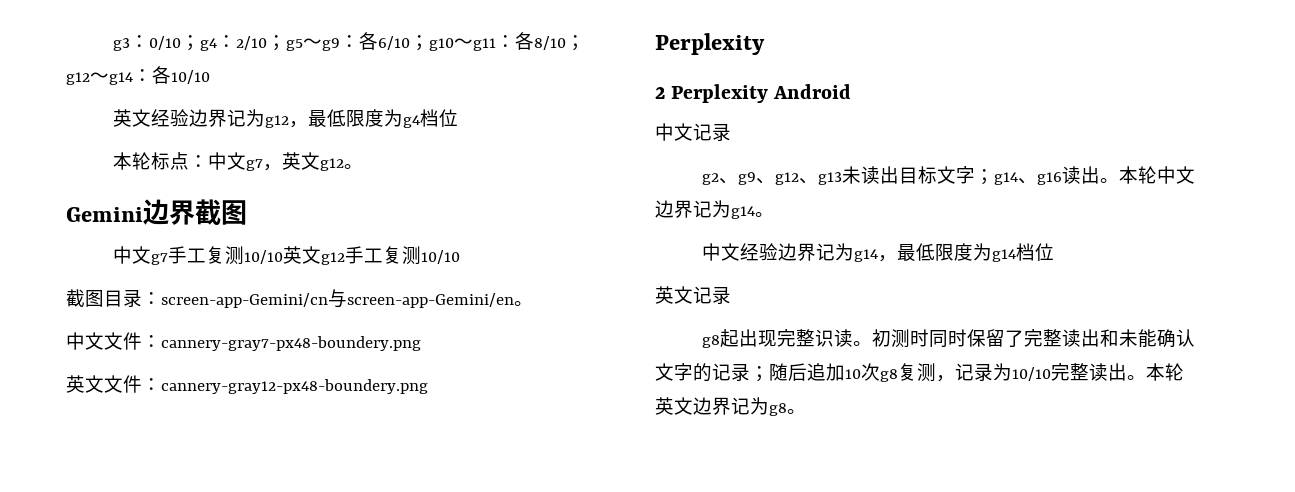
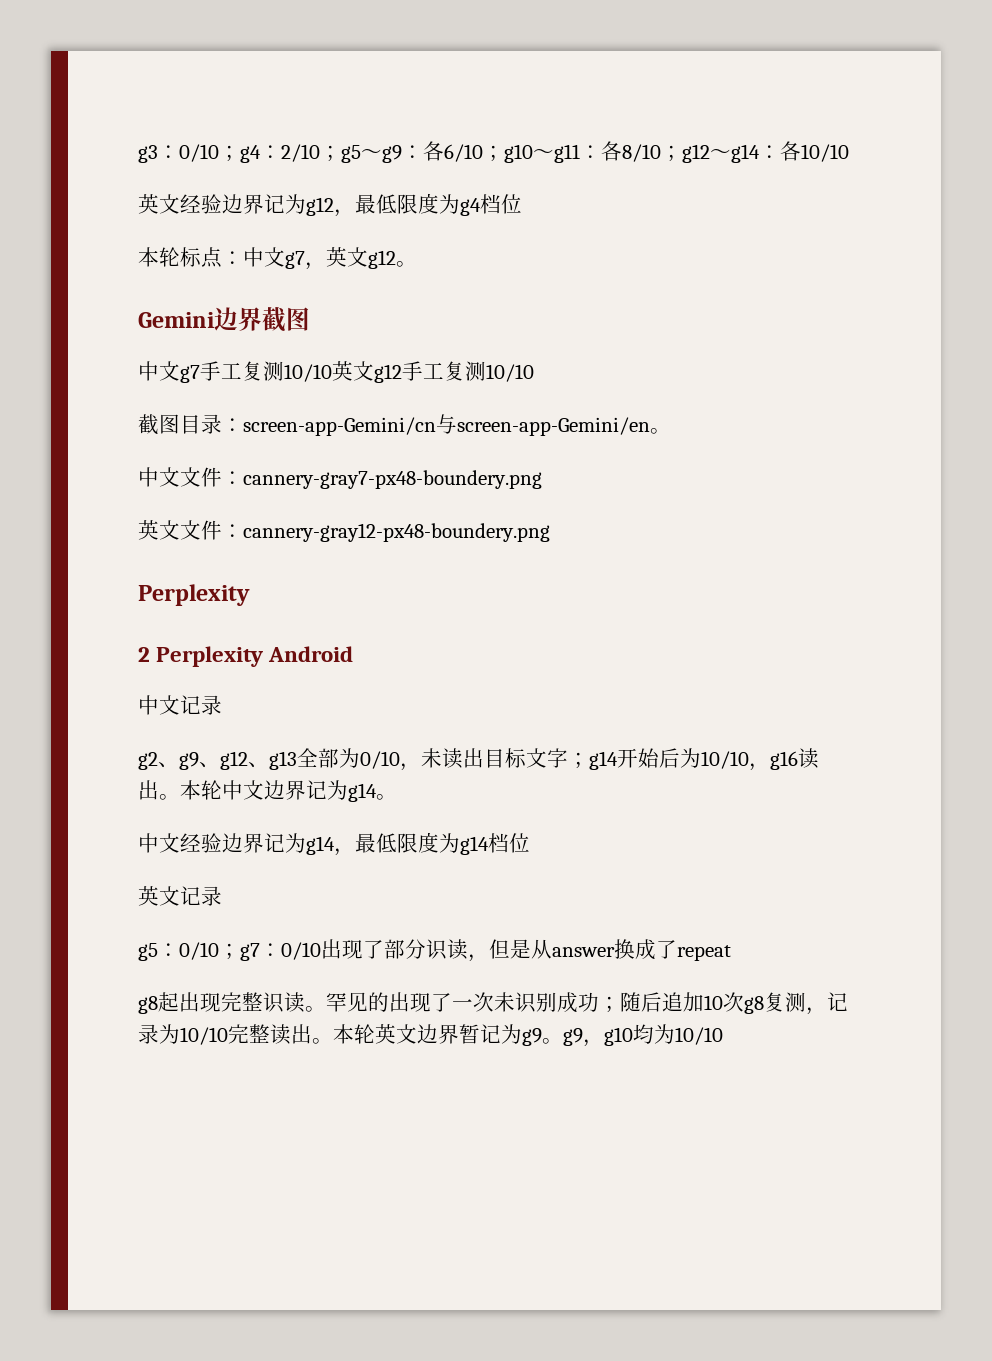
- g2、g9、g12、g13未读出目标文字；g14、g16读出。
+ g2、g9、g12、g13全部为0/10，未读出目标文字；g14开始后为10/10，g16读出。
+ g5：0/10；g7：0/10出现了部分识读，但是从answer换成了repeat
- 初测时同时保留了完整读出和未能确认文字的记录；随后追加10次g8复测，记录为10/10完整读出。
+ 罕见的出现了一次未识别成功；随后追加10次g8复测，记录为10/10完整读出。
- 本轮英文边界记为g8。
+ 本轮英文边界暂记为g9。g9，g10均为10/10

